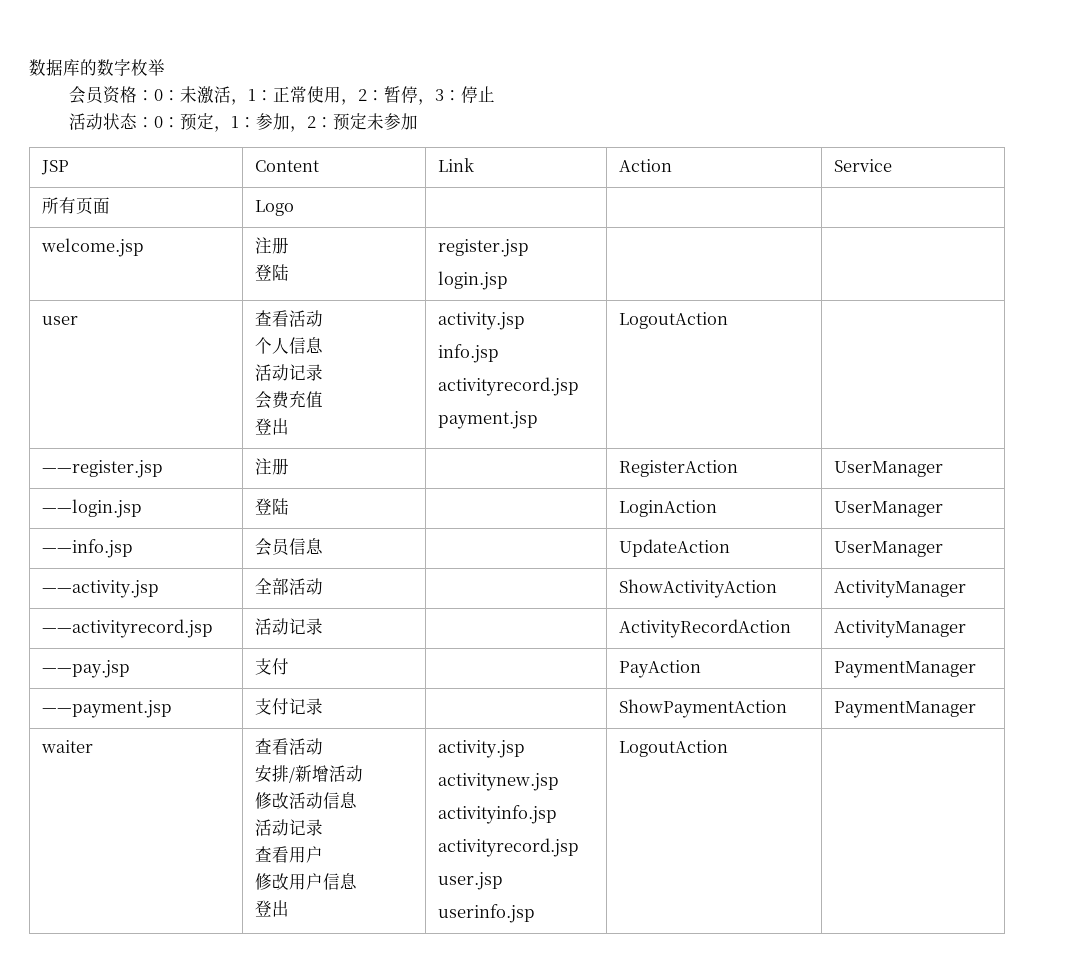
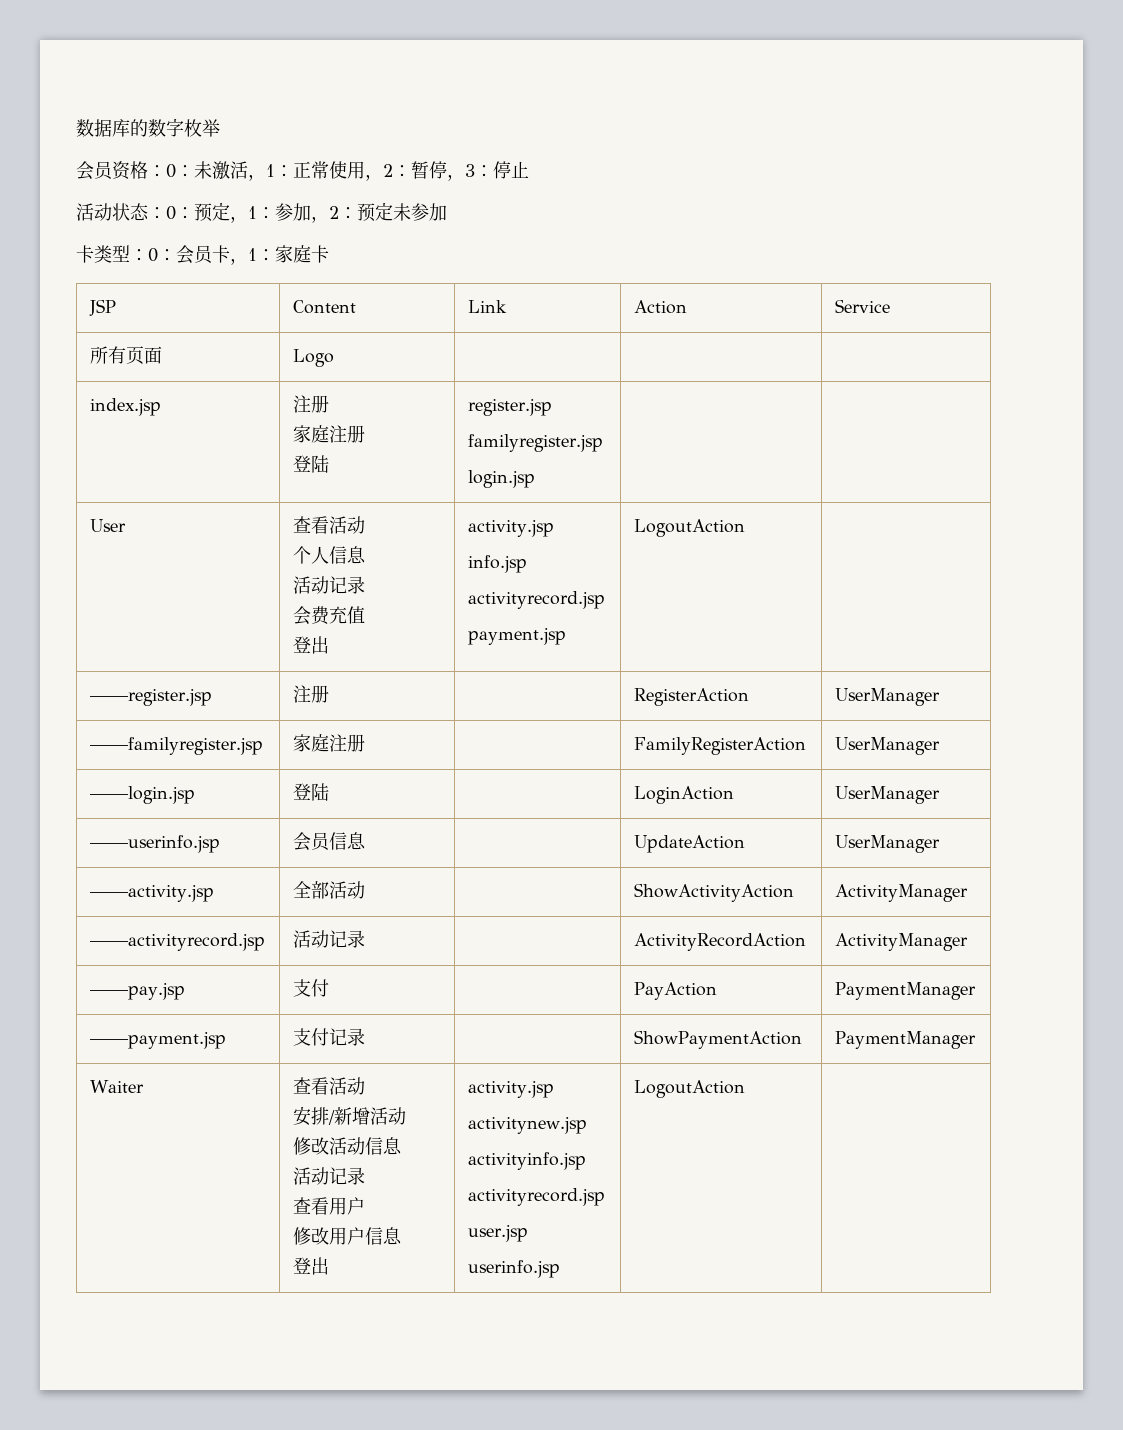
+ 卡类型：0：会员卡，1：家庭卡
- welcome.jsp | 注册
+ index.jsp | 注册
+ 家庭注册
  登陆 | register.jsp
+ familyregister.jsp
- user | 查看活动
+ User | 查看活动
+ ——familyregister.jsp | 家庭注册 | | FamilyRegisterAction | UserManager
- ——info.jsp | 会员信息 | | UpdateAction | UserManager
+ ——userinfo.jsp | 会员信息 | | UpdateAction | UserManager
- waiter | 查看活动
+ Waiter | 查看活动

